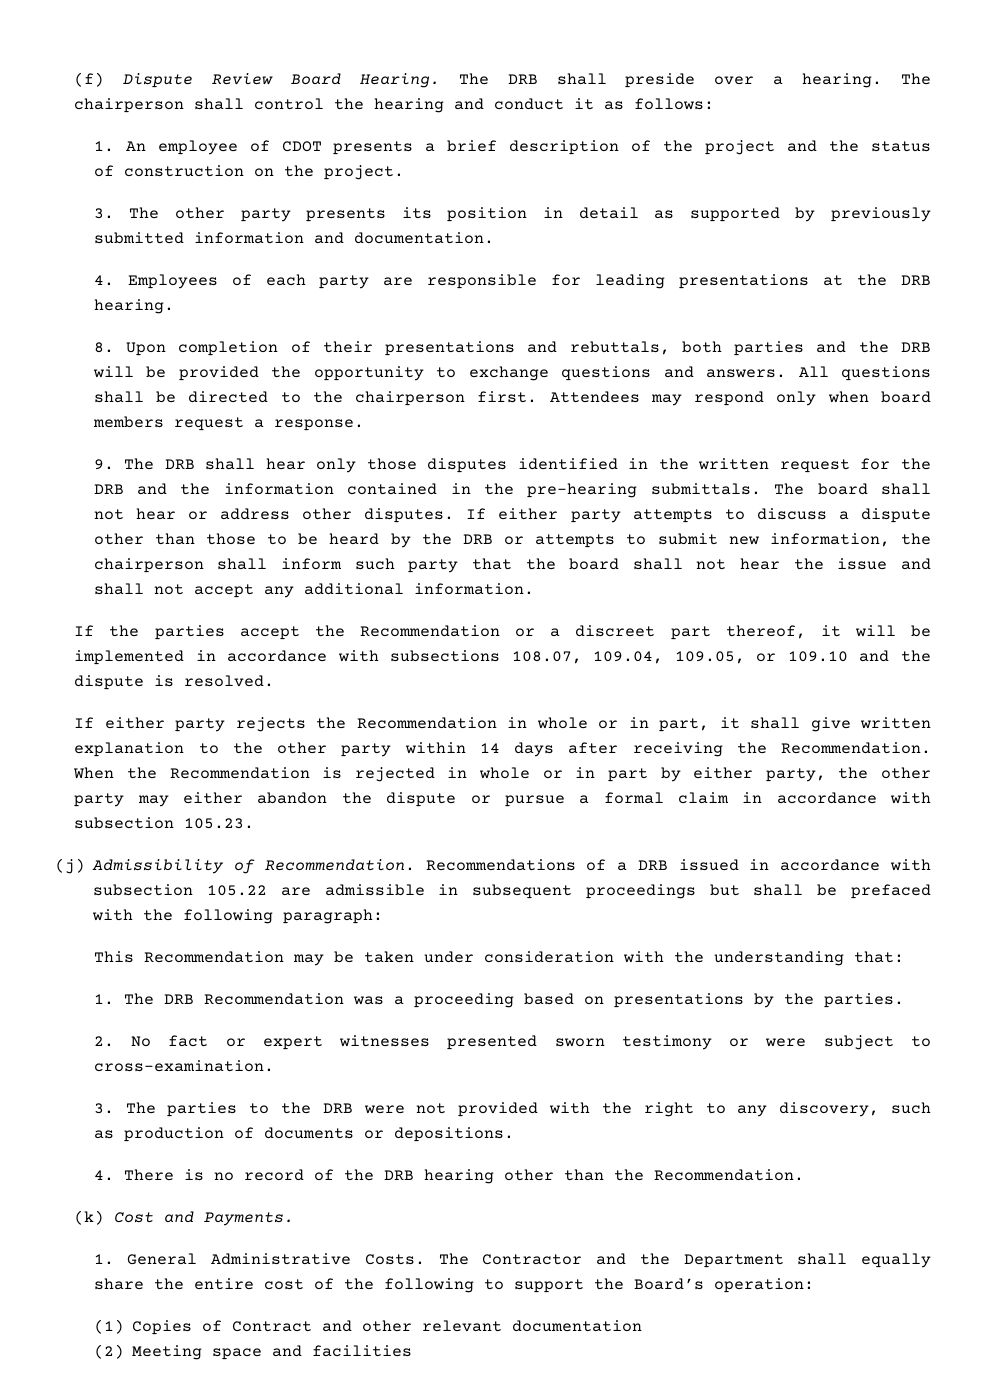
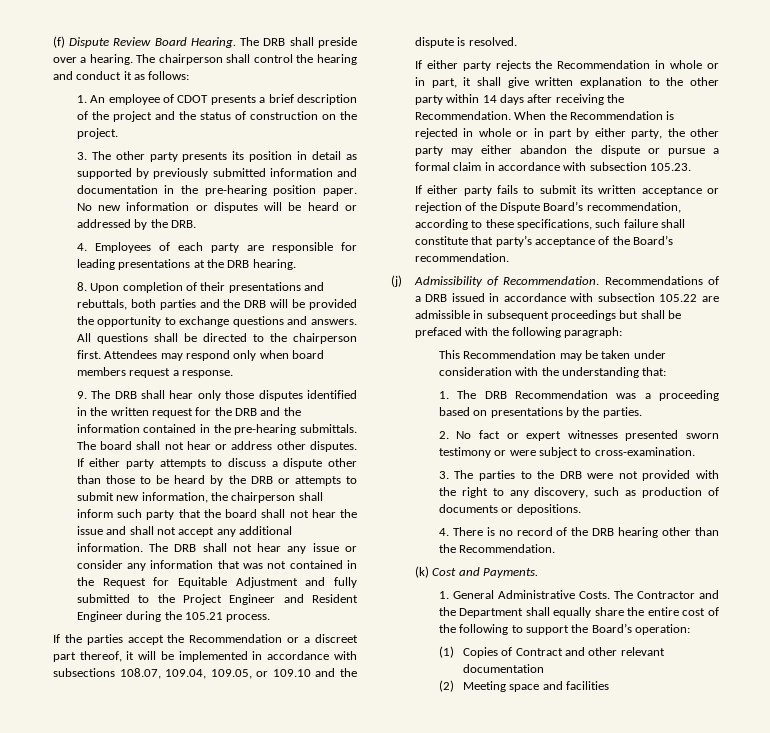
- 3. The other party presents its position in detail as supported by previously submitted information and documentation.
+ 3. The other party presents its position in detail as supported by previously submitted information and documentation in the pre-hearing position paper. No new information or disputes will be heard or addressed by the DRB.
+ The DRB shall not hear any issue or consider any information that was not contained in the Request for Equitable Adjustment and fully submitted to the Project Engineer and Resident Engineer during the 105.21 process.
+ If either party fails to submit its written acceptance or rejection of the Dispute Board’s recommendation, according to these specifications, such failure shall constitute that party’s acceptance of the Board’s recommendation.

